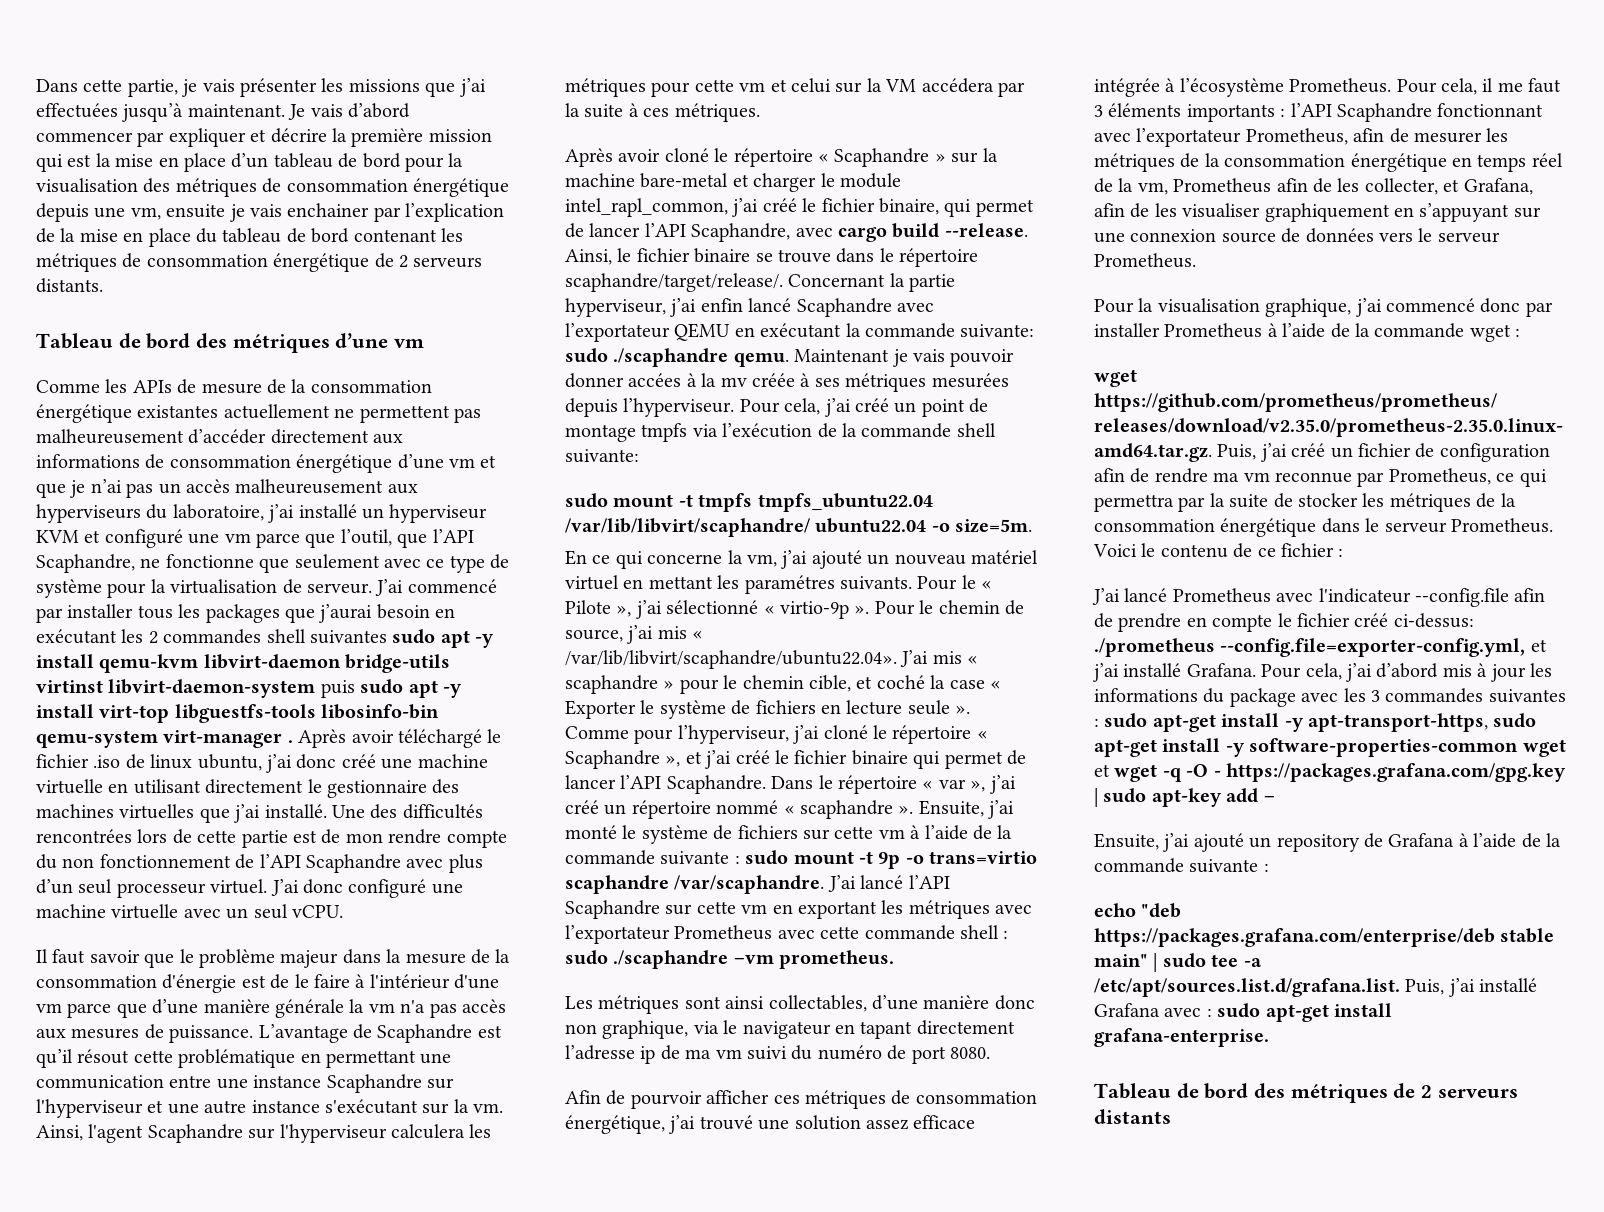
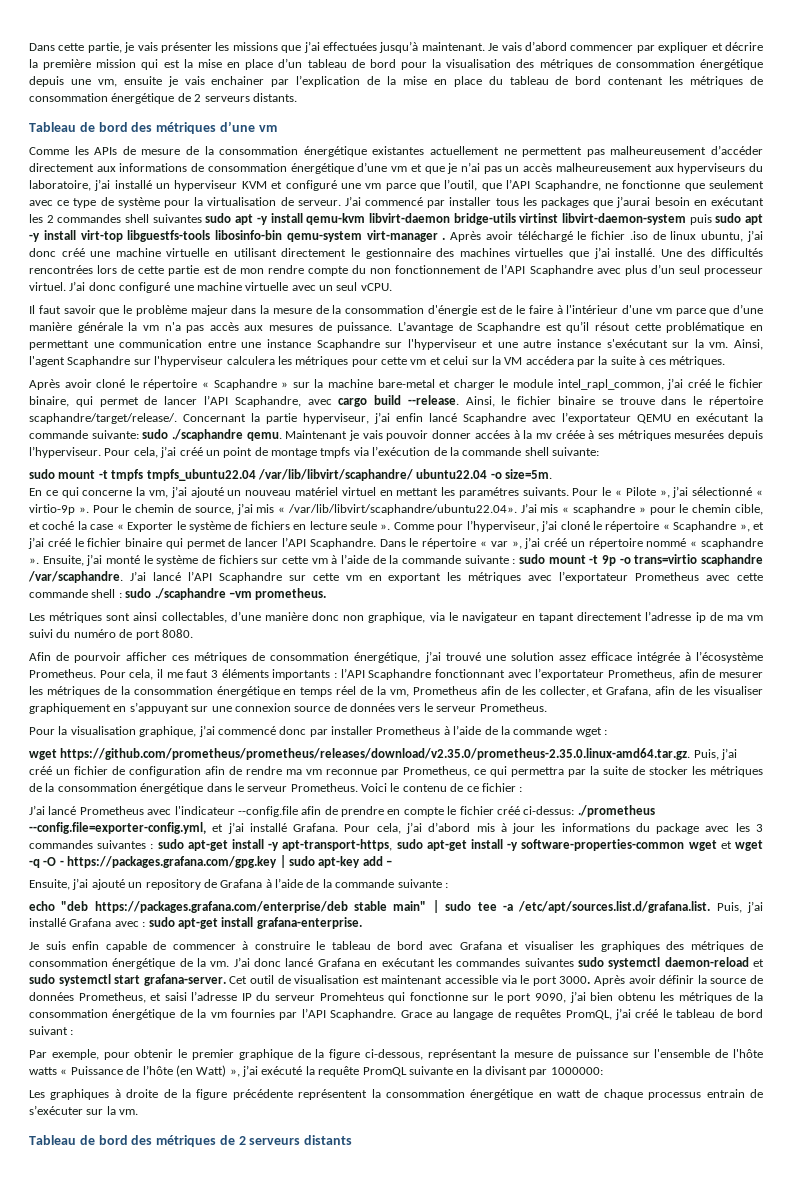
+ Je suis enfin capable de commencer à construire le tableau de bord avec Grafana et visualiser les graphiques des métriques de consommation énergétique de la vm. J’ai donc lancé Grafana en exécutant les commandes suivantes sudo systemctl daemon-reload et sudo systemctl start grafana-server. Cet outil de visualisation est maintenant accessible via le port 3000. Après avoir définir la source de données Prometheus, et saisi l’adresse IP du serveur Promehteus qui fonctionne sur le port 9090, j’ai bien obtenu les métriques de la consommation énergétique de la vm fournies par l’API Scaphandre. Grace au langage de requêtes PromQL, j’ai créé le tableau de bord suivant :
+ Par exemple, pour obtenir le premier graphique de la figure ci-dessous, représentant la mesure de puissance sur l'ensemble de l'hôte watts « Puissance de l’hôte (en Watt) », j’ai exécuté la requête PromQL suivante en la divisant par 1000000:
+ Les graphiques à droite de la figure précédente représentent la consommation énergétique en watt de chaque processus entrain de s’exécuter sur la vm.

